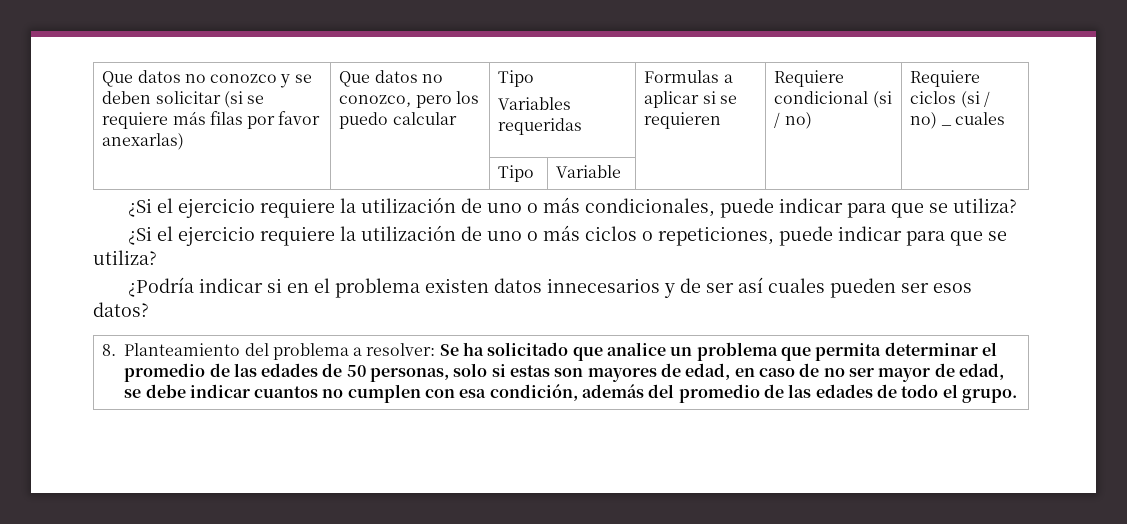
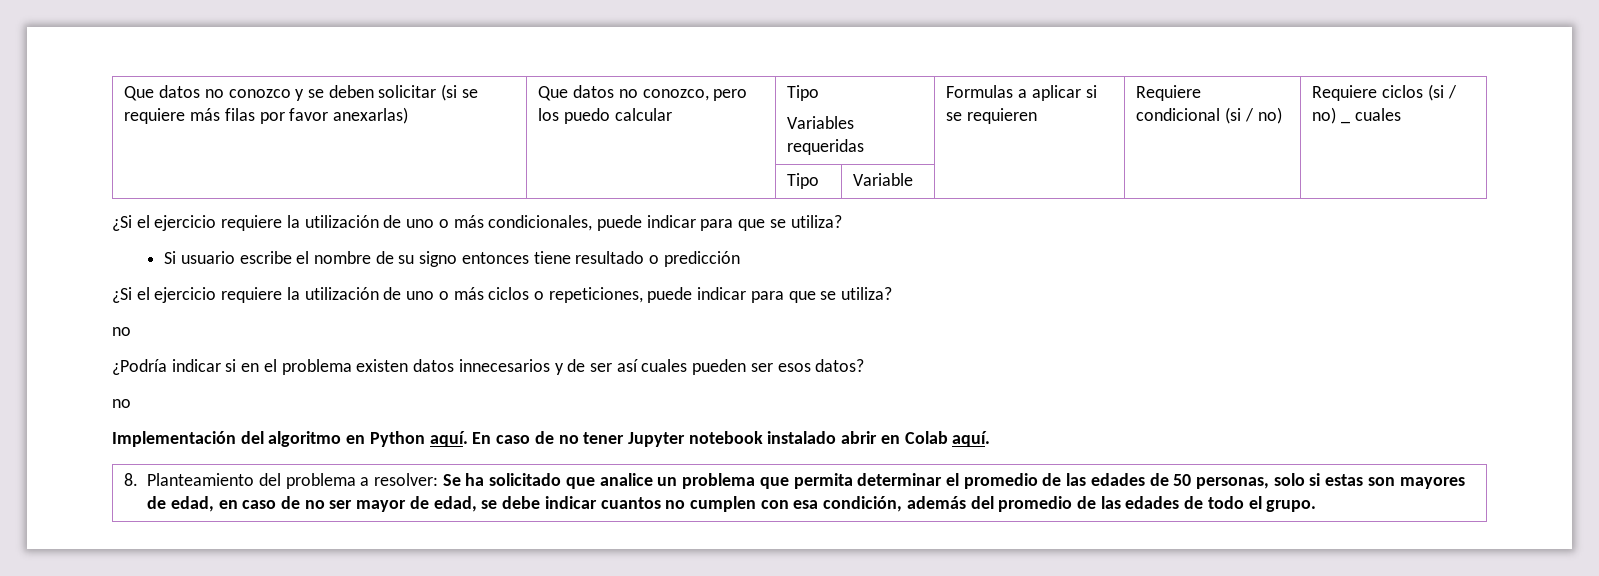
+ Si usuario escribe el nombre de su signo entonces tiene resultado o predicción
  ¿Si el ejercicio requiere la utilización de uno o más ciclos o repeticiones, puede indicar para que se utiliza?
+ no
  ¿Podría indicar si en el problema existen datos innecesarios y de ser así cuales pueden ser esos datos?
+ no
+ Implementación del algoritmo en Python aquí. En caso de no tener Jupyter notebook instalado abrir en Colab aquí.

